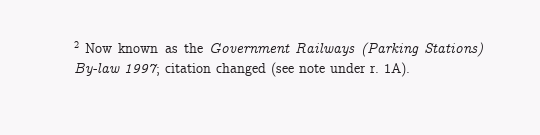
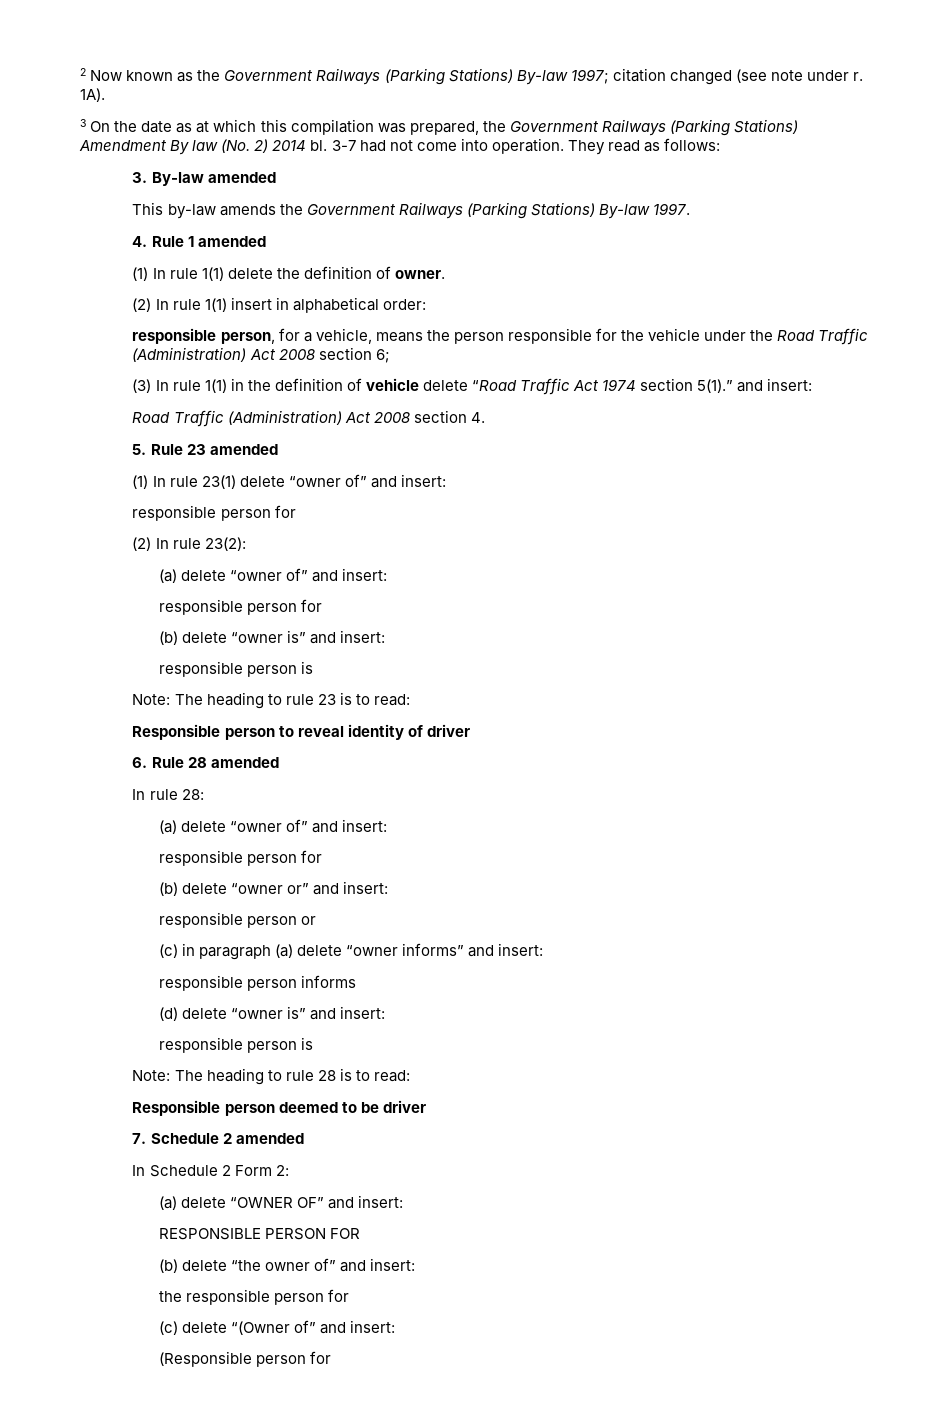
+ 3 On the date as at which this compilation was prepared, the Government Railways (Parking Stations) Amendment By law (No. 2) 2014 bl. 3-7 had not come into operation. They read as follows:
+ 3. By-law amended
+ This by-law amends the Government Railways (Parking Stations) By-law 1997.
+ 4. Rule 1 amended
+ (1) In rule 1(1) delete the definition of owner.
+ (2) In rule 1(1) insert in alphabetical order:
+ responsible person, for a vehicle, means the person responsible for the vehicle under the Road Traffic (Administration) Act 2008 section 6;
+ (3) In rule 1(1) in the definition of vehicle delete “Road Traffic Act 1974 section 5(1).” and insert:
+ Road Traffic (Administration) Act 2008 section 4.
+ 5. Rule 23 amended
+ (1) In rule 23(1) delete “owner of” and insert:
+ responsible person for
+ (2) In rule 23(2):
+ (a) delete “owner of” and insert:
+ responsible person for
+ (b) delete “owner is” and insert:
+ responsible person is
+ Note: The heading to rule 23 is to read:
+ Responsible person to reveal identity of driver
+ 6. Rule 28 amended
+ In rule 28:
+ (a) delete “owner of” and insert:
+ responsible person for
+ (b) delete “owner or” and insert:
+ responsible person or
+ (c) in paragraph (a) delete “owner informs” and insert:
+ responsible person informs
+ (d) delete “owner is” and insert:
+ responsible person is
+ Note: The heading to rule 28 is to read:
+ Responsible person deemed to be driver
+ 7. Schedule 2 amended
+ In Schedule 2 Form 2:
+ (a) delete “OWNER OF” and insert:
+ RESPONSIBLE PERSON FOR
+ (b) delete “the owner of” and insert:
+ the responsible person for
+ (c) delete “(Owner of” and insert:
+ (Responsible person for

